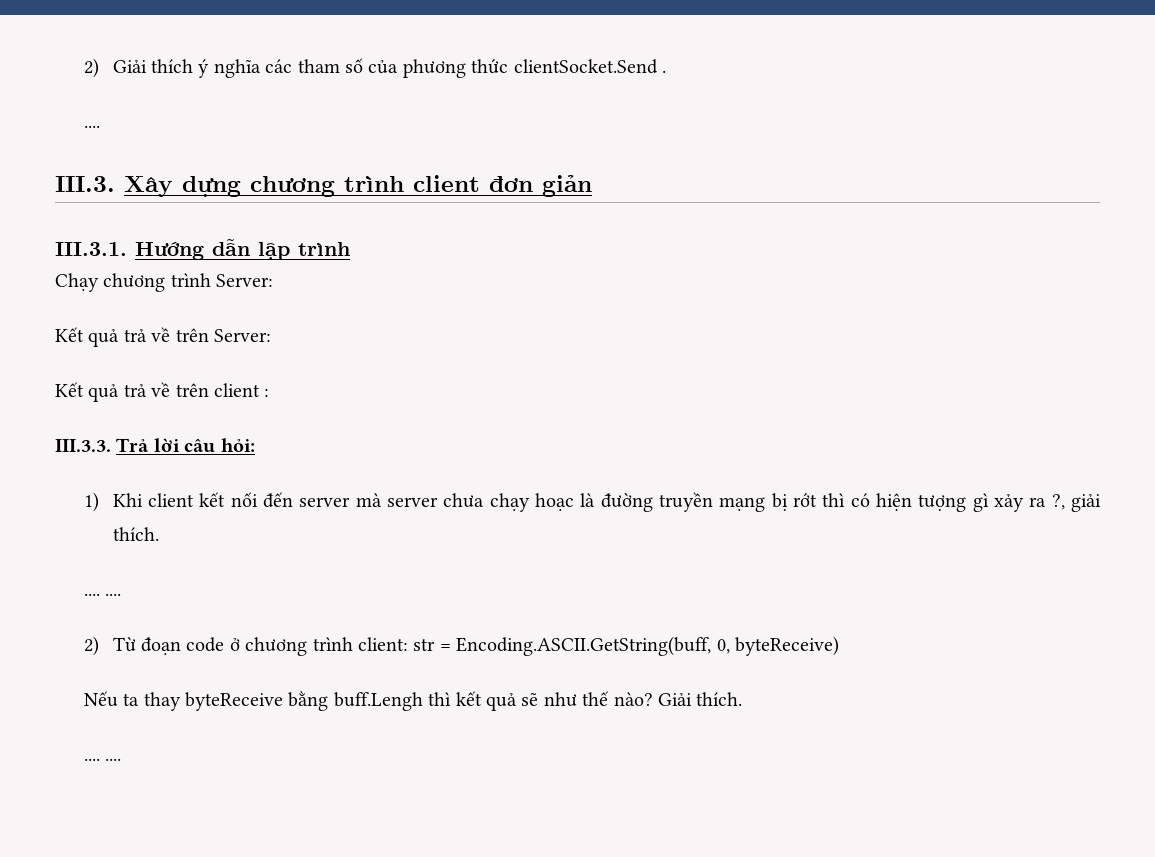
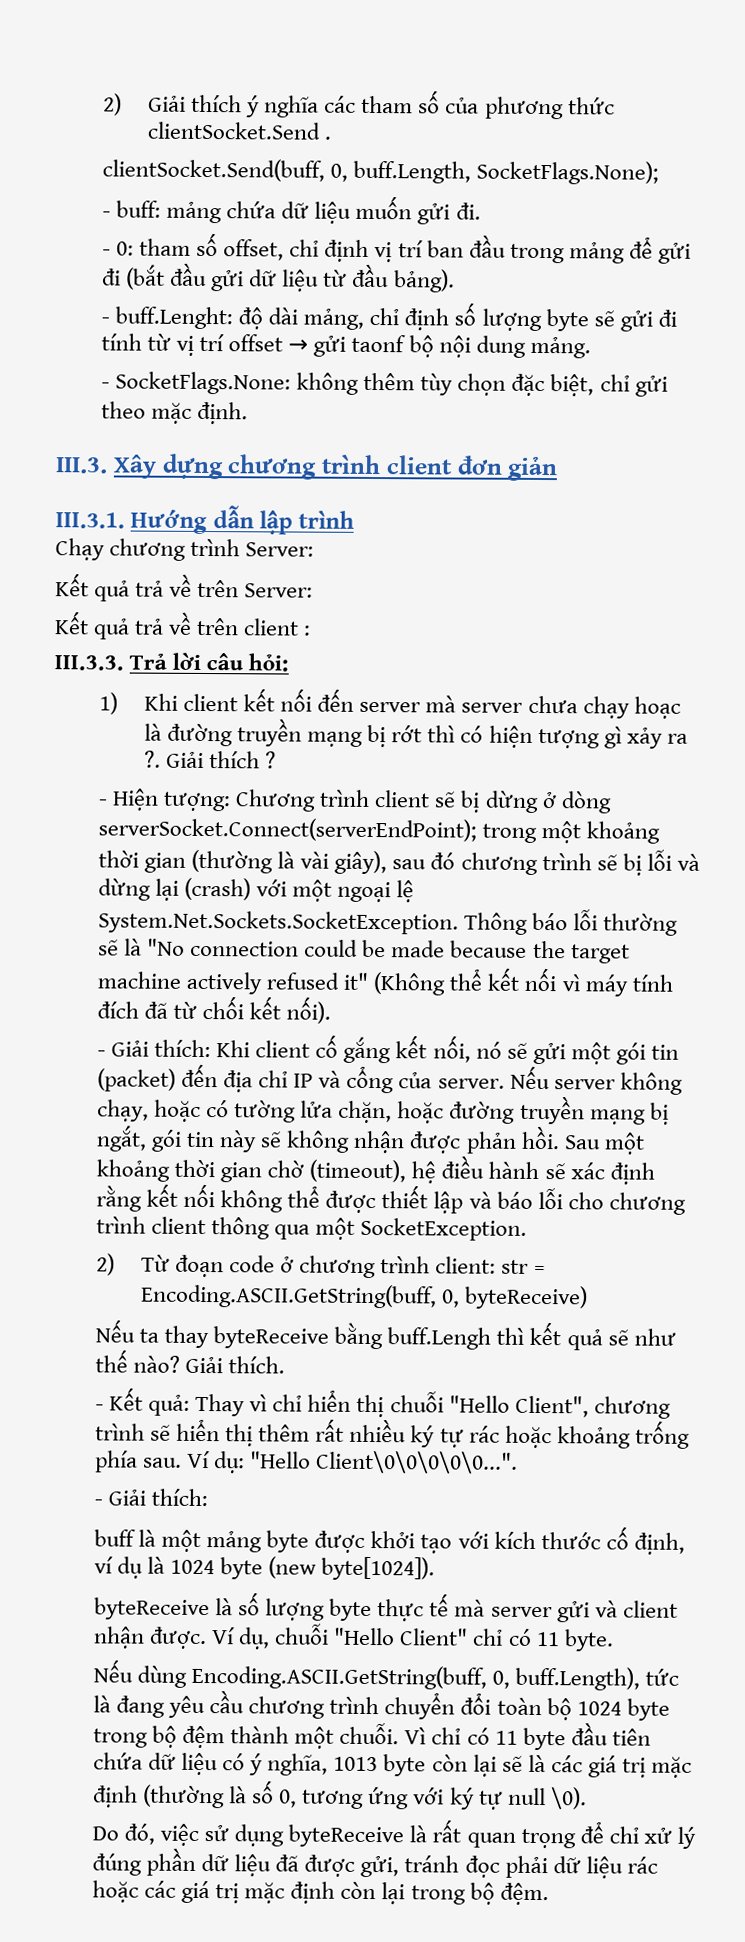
  2) Giải thích ý nghĩa các tham số của phương thức clientSocket.Send .
- ....
+ clientSocket.Send(buff, 0, buff.Length, SocketFlags.None);
+ - buff: mảng chứa dữ liệu muốn gửi đi.
+ - 0: tham số offset, chỉ định vị trí ban đầu trong mảng để gửi đi (bắt đầu gửi dữ liệu từ đầu bảng).
+ - buff.Lenght: độ dài mảng, chỉ định số lượng byte sẽ gửi đi tính từ vị trí offset → gửi taonf bộ nội dung mảng.
+ - SocketFlags.None: không thêm tùy chọn đặc biệt, chỉ gửi theo mặc định.
- 1) Khi client kết nối đến server mà server chưa chạy hoạc là đường truyền mạng bị rớt thì có hiện tượng gì xảy ra ?, giải thích.
- .... ....
+ 1) Khi client kết nối đến server mà server chưa chạy hoạc là đường truyền mạng bị rớt thì có hiện tượng gì xảy ra ?. Giải thích ?
+ - Hiện tượng: Chương trình client sẽ bị dừng ở dòng serverSocket.Connect(serverEndPoint); trong một khoảng thời gian (thường là vài giây), sau đó chương trình sẽ bị lỗi và dừng lại (crash) với một ngoại lệ System.Net.Sockets.SocketException. Thông báo lỗi thường sẽ là "No connection could be made because the target machine actively refused it" (Không thể kết nối vì máy tính đích đã từ chối kết nối).
+ - Giải thích: Khi client cố gắng kết nối, nó sẽ gửi một gói tin (packet) đến địa chỉ IP và cổng của server. Nếu server không chạy, hoặc có tường lửa chặn, hoặc đường truyền mạng bị ngắt, gói tin này sẽ không nhận được phản hồi. Sau một khoảng thời gian chờ (timeout), hệ điều hành sẽ xác định rằng kết nối không thể được thiết lập và báo lỗi cho chương trình client thông qua một SocketException.
  Giải thích.
- .... ....
+ - Kết quả: Thay vì chỉ hiển thị chuỗi "Hello Client", chương trình sẽ hiển thị thêm rất nhiều ký tự rác hoặc khoảng trống phía sau. Ví dụ: "Hello Client\0\0\0\0\0...".
+ - Giải thích:
+ buff là một mảng byte được khởi tạo với kích thước cố định, ví dụ là 1024 byte (new byte[1024]).
+ byteReceive là số lượng byte thực tế mà server gửi và client nhận được. Ví dụ, chuỗi "Hello Client" chỉ có 11 byte.
+ Nếu dùng Encoding.ASCII.GetString(buff, 0, buff.Length), tức là đang yêu cầu chương trình chuyển đổi toàn bộ 1024 byte trong bộ đệm thành một chuỗi. Vì chỉ có 11 byte đầu tiên chứa dữ liệu có ý nghĩa, 1013 byte còn lại sẽ là các giá trị mặc định (thường là số 0, tương ứng với ký tự null \0).
+ Do đó, việc sử dụng byteReceive là rất quan trọng để chỉ xử lý đúng phần dữ liệu đã được gửi, tránh đọc phải dữ liệu rác hoặc các giá trị mặc định còn lại trong bộ đệm.

